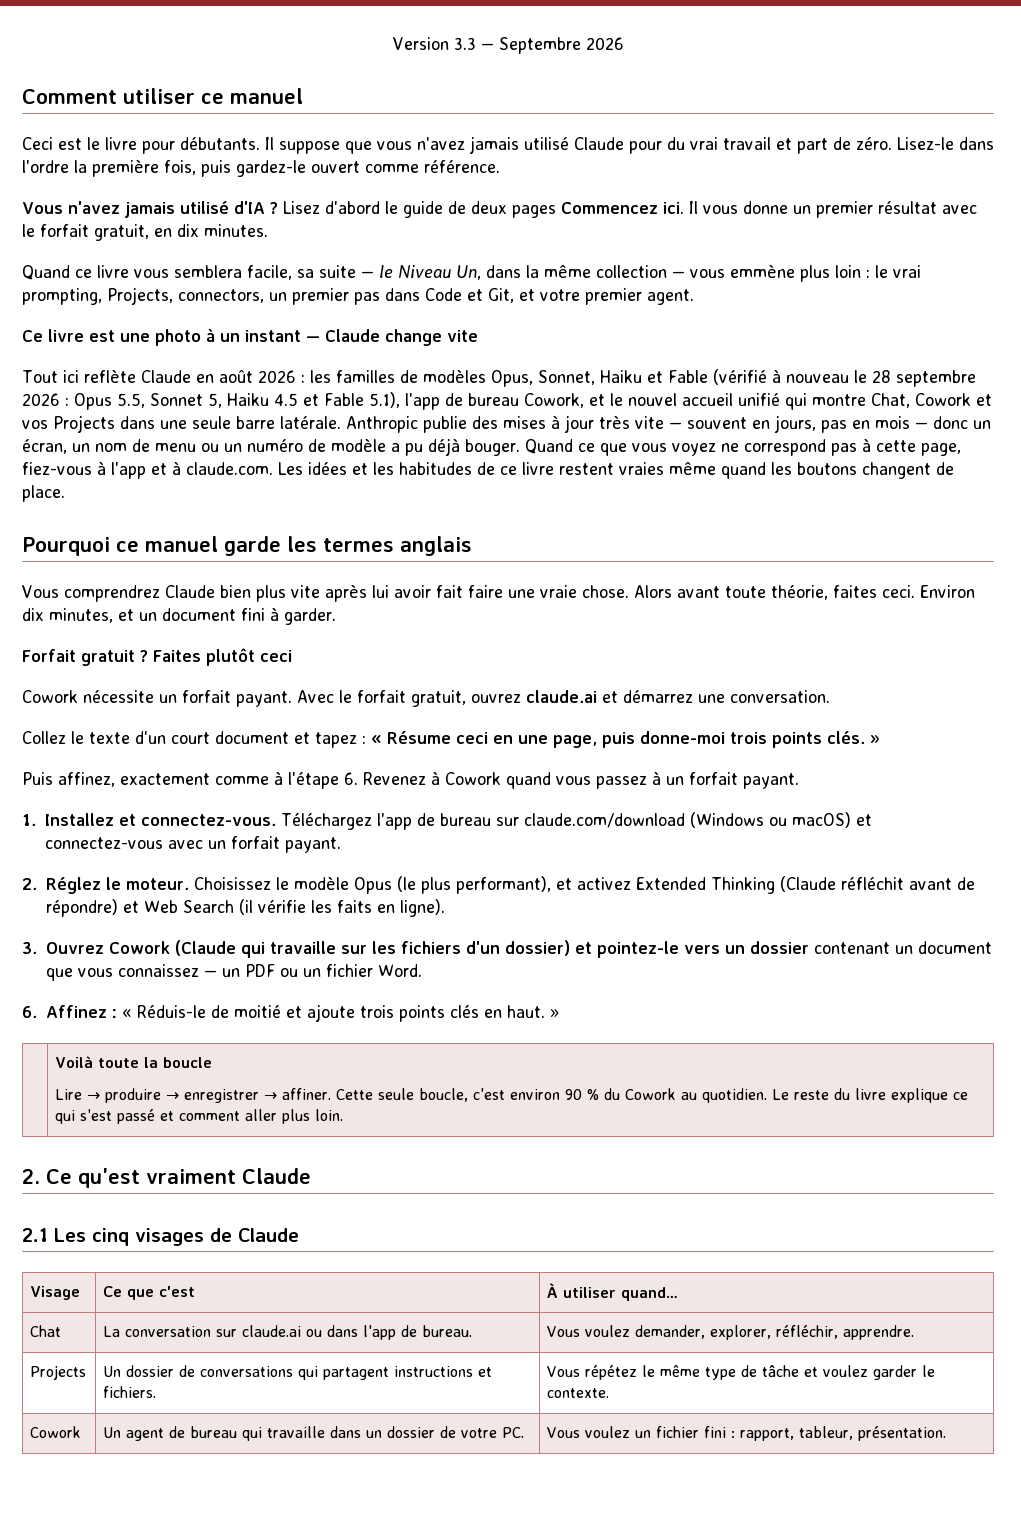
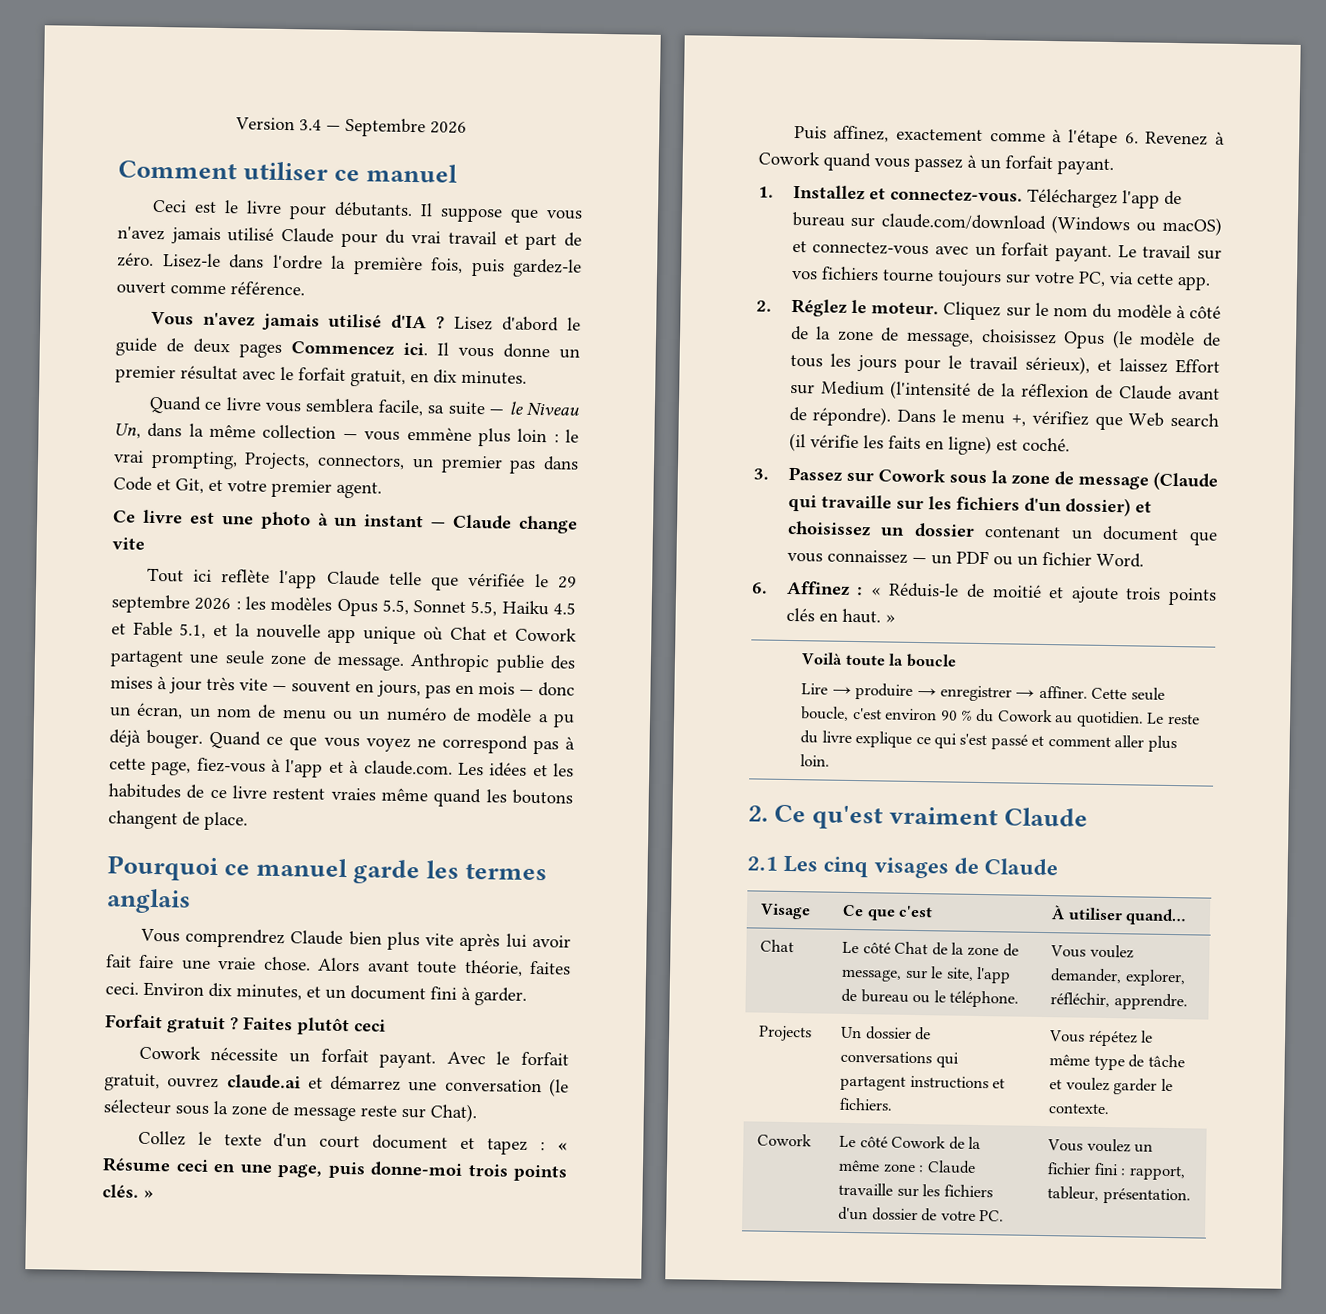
- Version 3.3 — Septembre 2026
+ Version 3.4 — Septembre 2026
- Tout ici reflète Claude en août 2026 : les familles de modèles Opus, Sonnet, Haiku et Fable (vérifié à nouveau le 28 septembre 2026 : Opus 5.5, Sonnet 5, Haiku 4.5 et Fable 5.1), l'app de bureau Cowork, et le nouvel accueil unifié qui montre Chat, Cowork et vos Projects dans une seule barre latérale.
+ Tout ici reflète l'app Claude telle que vérifiée le 29 septembre 2026 : les modèles Opus 5.5, Sonnet 5.5, Haiku 4.5 et Fable 5.1, et la nouvelle app unique où Chat et Cowork partagent une seule zone de message.
- Avec le forfait gratuit, ouvrez claude.ai et démarrez une conversation.
+ Avec le forfait gratuit, ouvrez claude.ai et démarrez une conversation (le sélecteur sous la zone de message reste sur Chat).
- Téléchargez l'app de bureau sur claude.com/download (Windows ou macOS) et connectez-vous avec un forfait payant.
- 2. Réglez le moteur. Choisissez le modèle Opus (le plus performant), et activez Extended Thinking (Claude réfléchit avant de répondre) et Web Search (il vérifie les faits en ligne).
- 3. Ouvrez Cowork (Claude qui travaille sur les fichiers d'un dossier) et pointez-le vers un dossier contenant un document que vous connaissez — un PDF ou un fichier Word.
+ Téléchargez l'app de bureau sur claude.com/download (Windows ou macOS) et connectez-vous avec un forfait payant. Le travail sur vos fichiers tourne toujours sur votre PC, via cette app.
+ 2. Réglez le moteur. Cliquez sur le nom du modèle à côté de la zone de message, choisissez Opus (le modèle de tous les jours pour le travail sérieux), et laissez Effort sur Medium (l'intensité de la réflexion de Claude avant de répondre). Dans le menu +, vérifiez que Web search (il vérifie les faits en ligne) est coché.
+ 3. Passez sur Cowork sous la zone de message (Claude qui travaille sur les fichiers d'un dossier) et choisissez un dossier contenant un document que vous connaissez — un PDF ou un fichier Word.
- Chat | La conversation sur claude.ai ou dans l'app de bureau. | Vous voulez demander, explorer, réfléchir, apprendre.
+ Chat | Le côté Chat de la zone de message, sur le site, l'app de bureau ou le téléphone. | Vous voulez demander, explorer, réfléchir, apprendre.
- Cowork | Un agent de bureau qui travaille dans un dossier de votre PC. | Vous voulez un fichier fini : rapport, tableur, présentation.
+ Cowork | Le côté Cowork de la même zone : Claude travaille sur les fichiers d'un dossier de votre PC. | Vous voulez un fichier fini : rapport, tableur, présentation.

